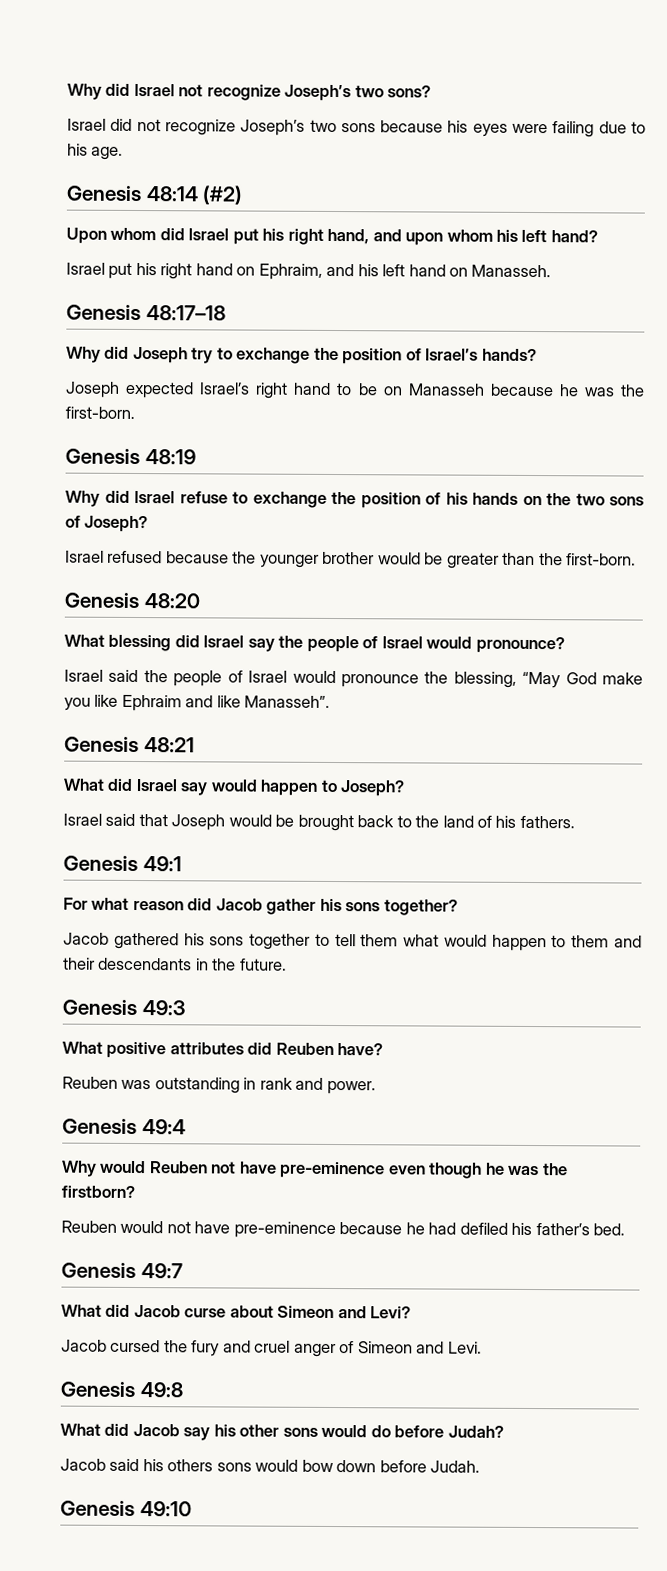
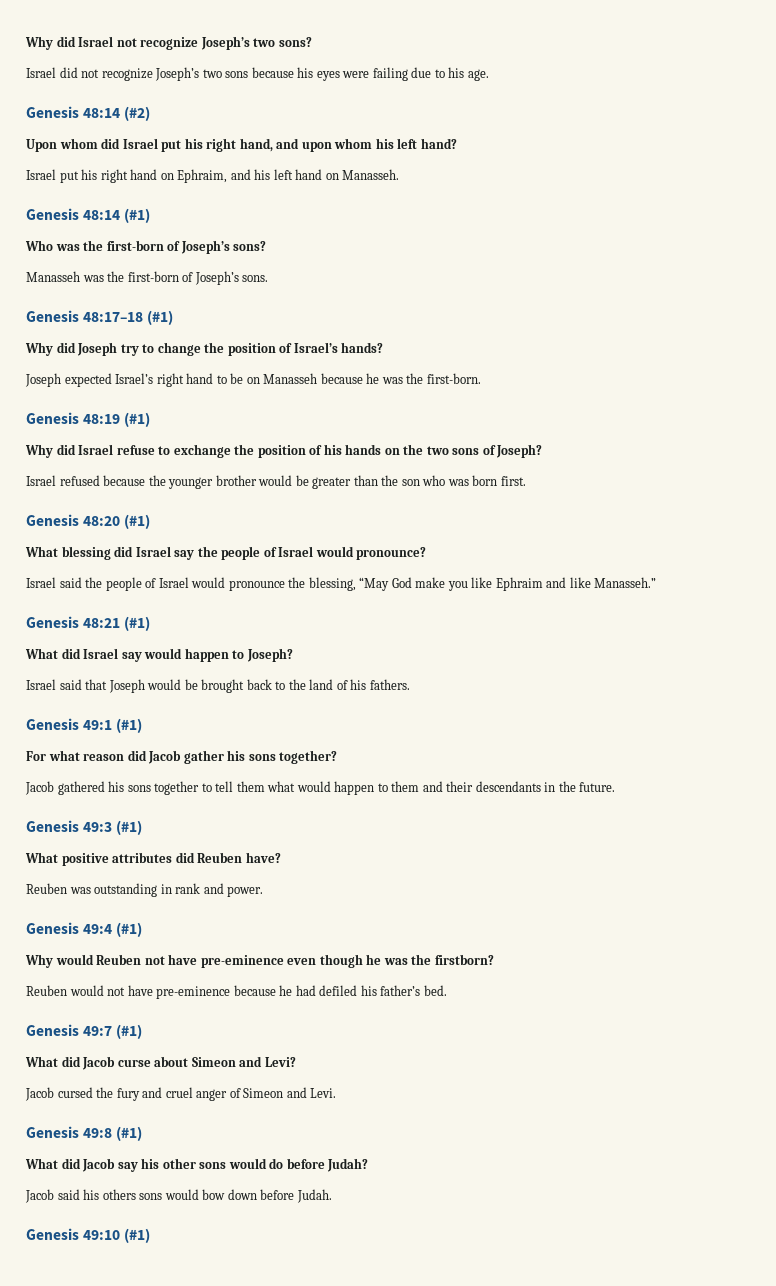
+ Genesis 48:14 (#1)
+ Who was the first-born of Joseph’s sons?
+ Manasseh was the first-born of Joseph’s sons.
- Genesis 48:17–18
+ Genesis 48:17–18 (#1)
- Why did Joseph try to exchange the position of Israel’s hands?
+ Why did Joseph try to change the position of Israel’s hands?
- Genesis 48:19
+ Genesis 48:19 (#1)
- Israel refused because the younger brother would be greater than the first-born.
+ Israel refused because the younger brother would be greater than the son who was born first.
- Genesis 48:20
+ Genesis 48:20 (#1)
- Israel said the people of Israel would pronounce the blessing, “May God make you like Ephraim and like Manasseh”.
+ Israel said the people of Israel would pronounce the blessing, “May God make you like Ephraim and like Manasseh.”
- Genesis 48:21
+ Genesis 48:21 (#1)
- Genesis 49:1
+ Genesis 49:1 (#1)
- Genesis 49:3
+ Genesis 49:3 (#1)
- Genesis 49:4
+ Genesis 49:4 (#1)
- Genesis 49:7
+ Genesis 49:7 (#1)
- Genesis 49:8
+ Genesis 49:8 (#1)
- Genesis 49:10
+ Genesis 49:10 (#1)

